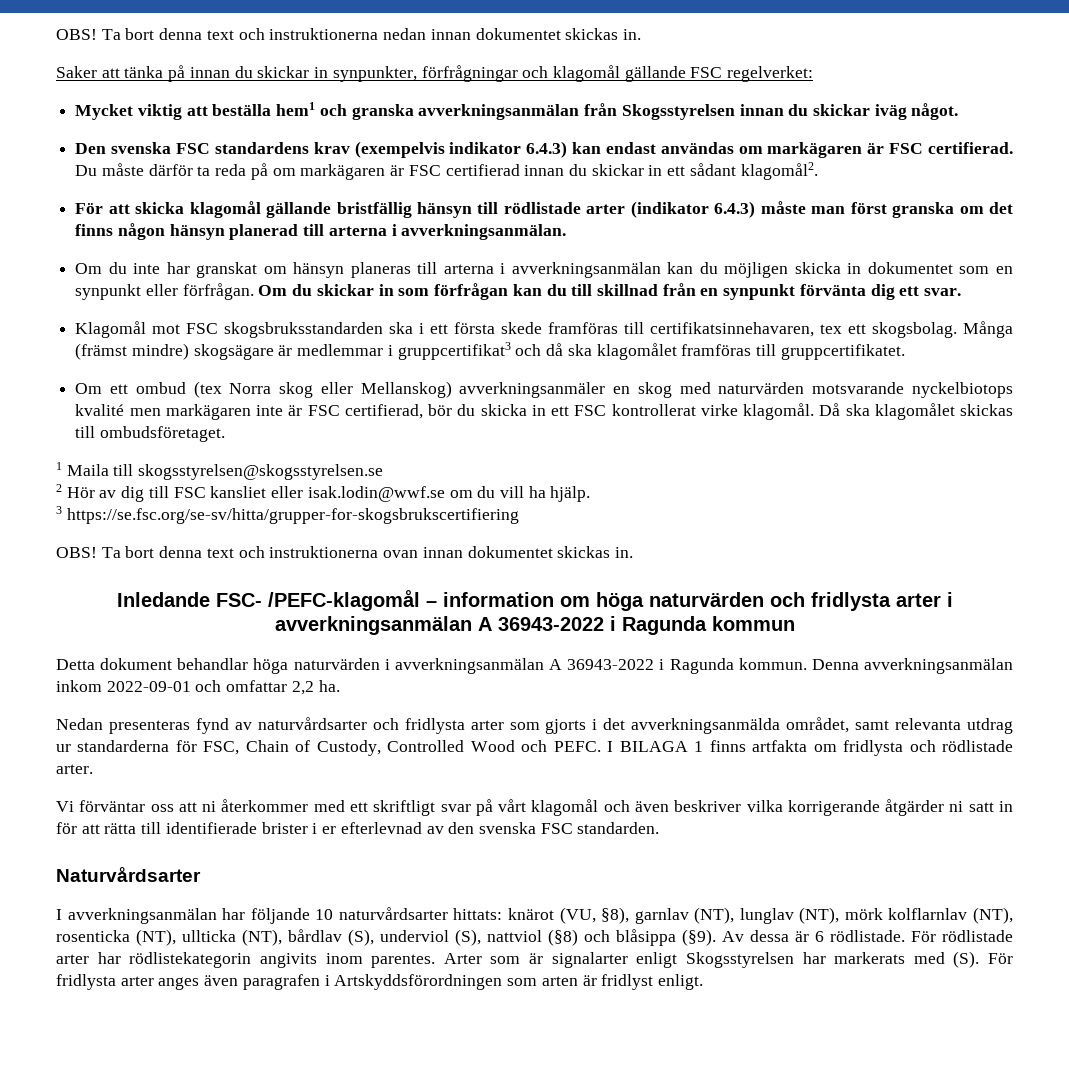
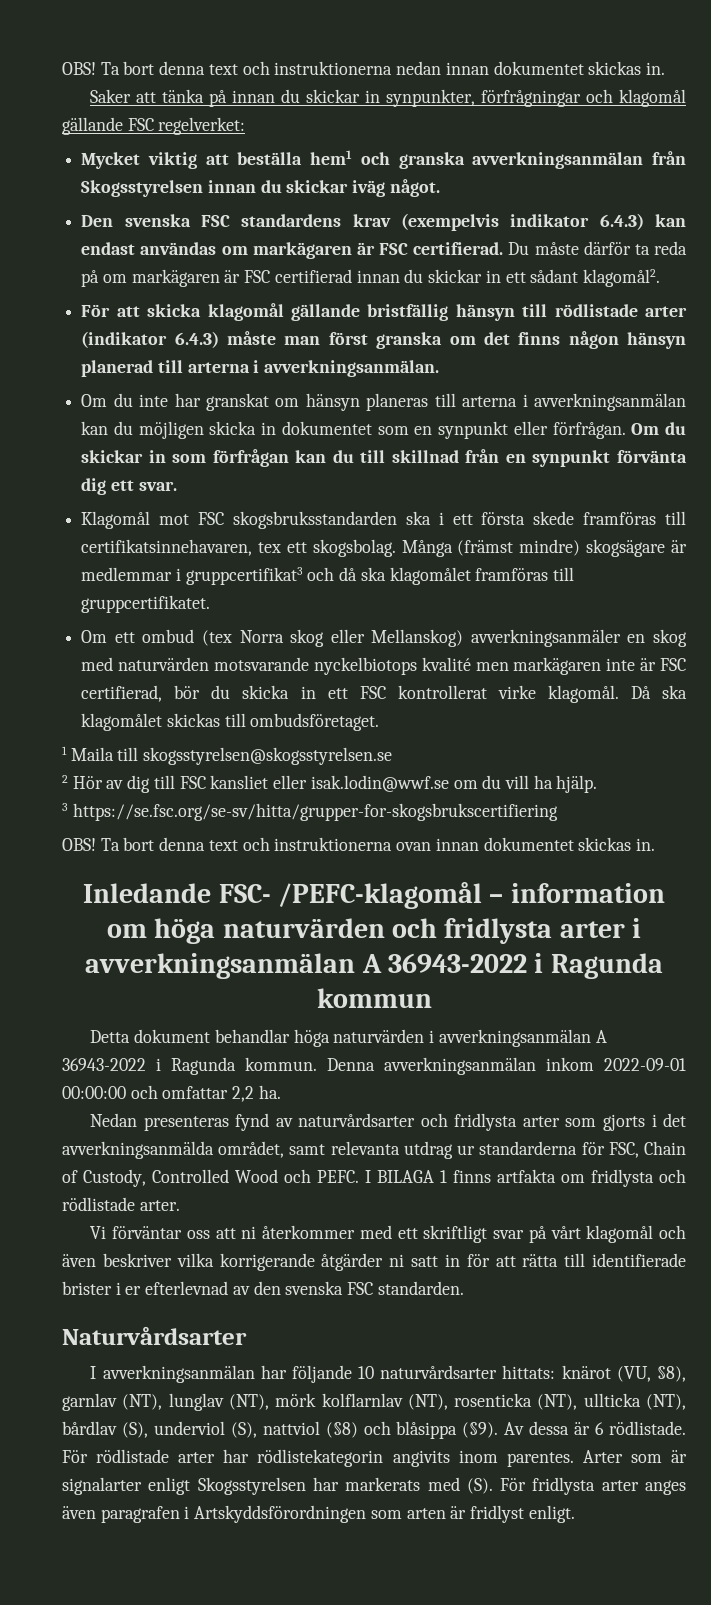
- Denna avverkningsanmälan inkom 2022-09-01 och omfattar 2,2 ha.
+ Denna avverkningsanmälan inkom 2022-09-01 00:00:00 och omfattar 2,2 ha.

